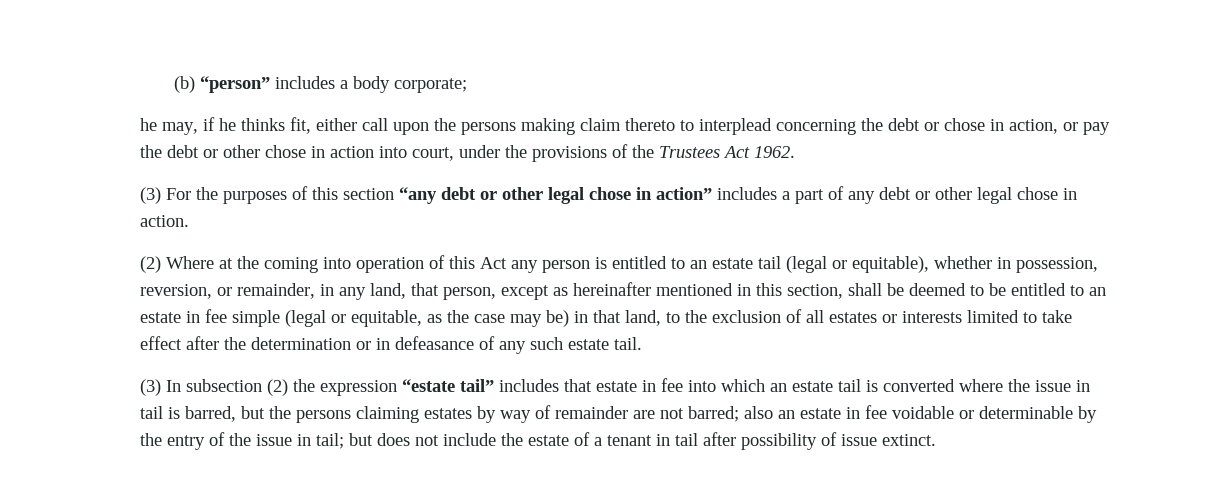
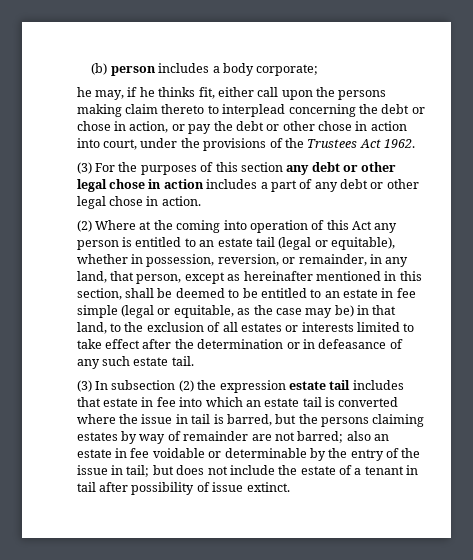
- (b) “person” includes a body corporate;
+ (b) person includes a body corporate;
- (3) For the purposes of this section “any debt or other legal chose in action” includes a part of any debt or other legal chose in action.
+ (3) For the purposes of this section any debt or other legal chose in action includes a part of any debt or other legal chose in action.
- (3) In subsection (2) the expression “estate tail” includes that estate in fee into which an estate tail is converted where the issue in tail is barred, but the persons claiming estates by way of remainder are not barred;
+ (3) In subsection (2) the expression estate tail includes that estate in fee into which an estate tail is converted where the issue in tail is barred, but the persons claiming estates by way of remainder are not barred;

